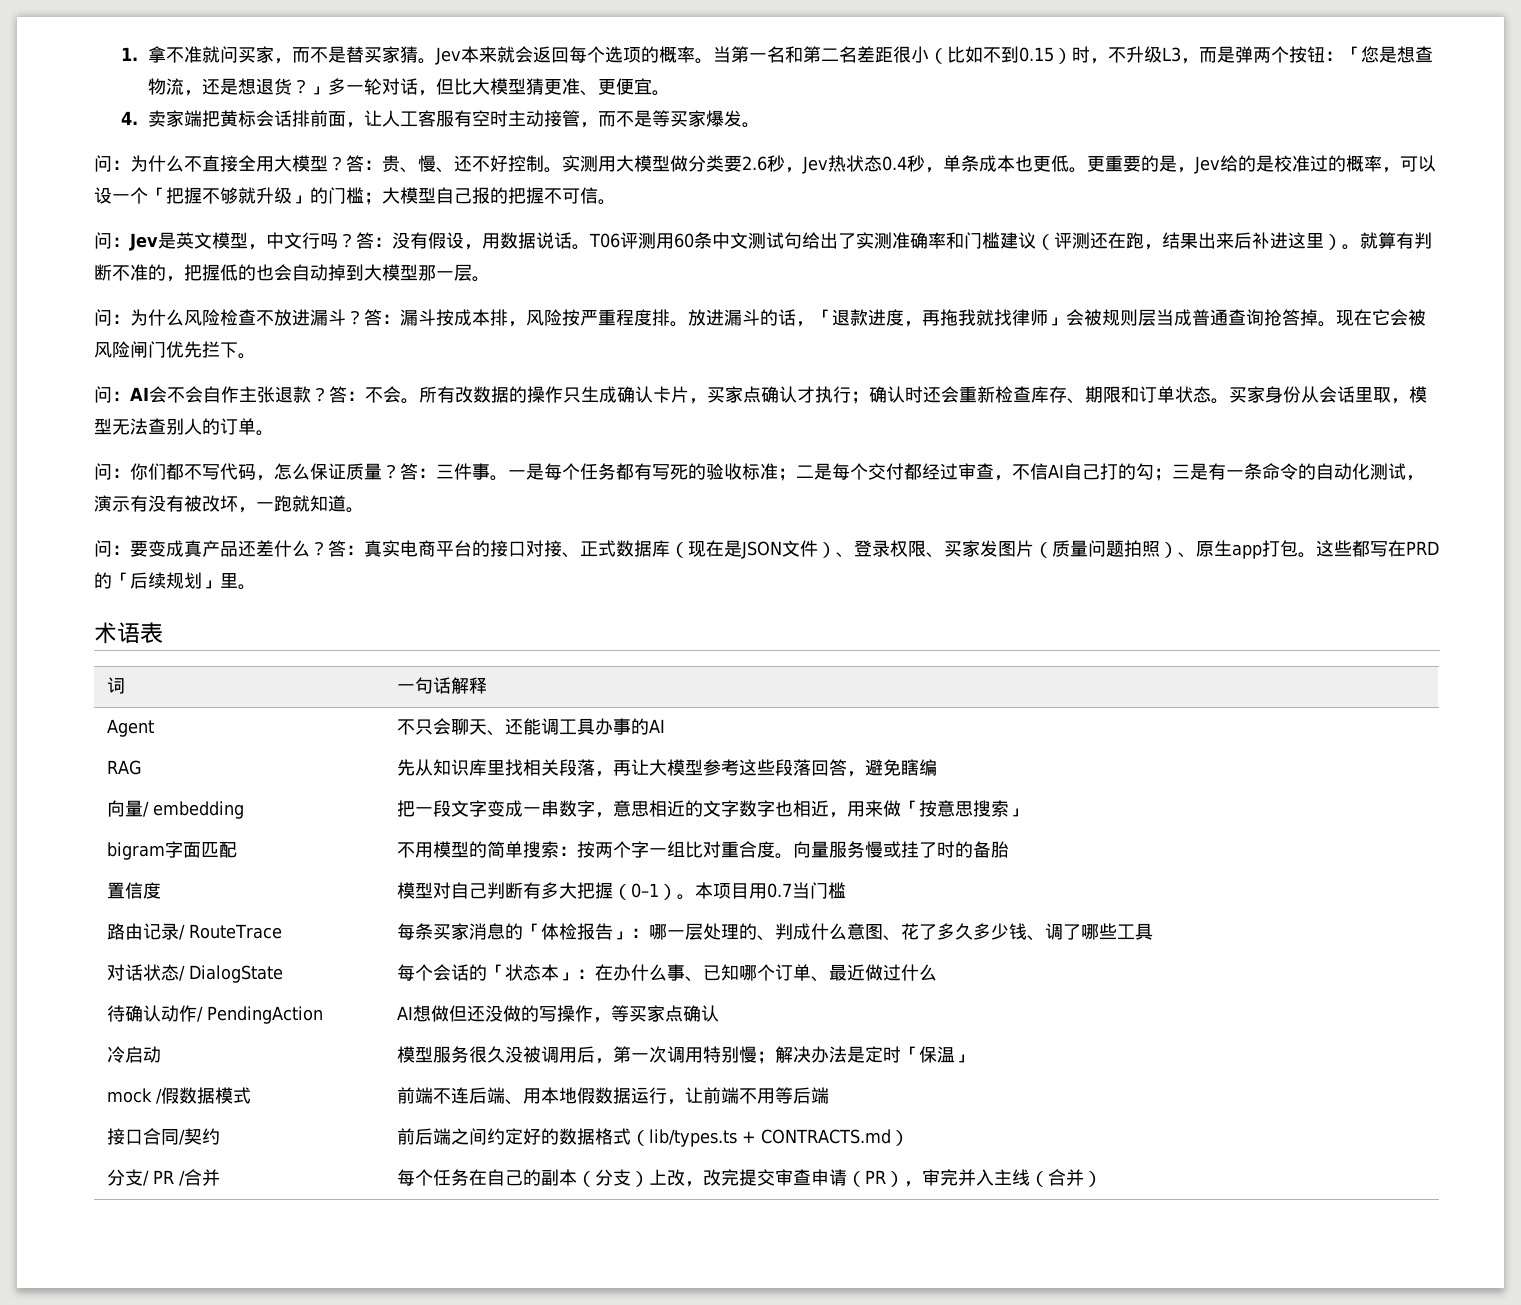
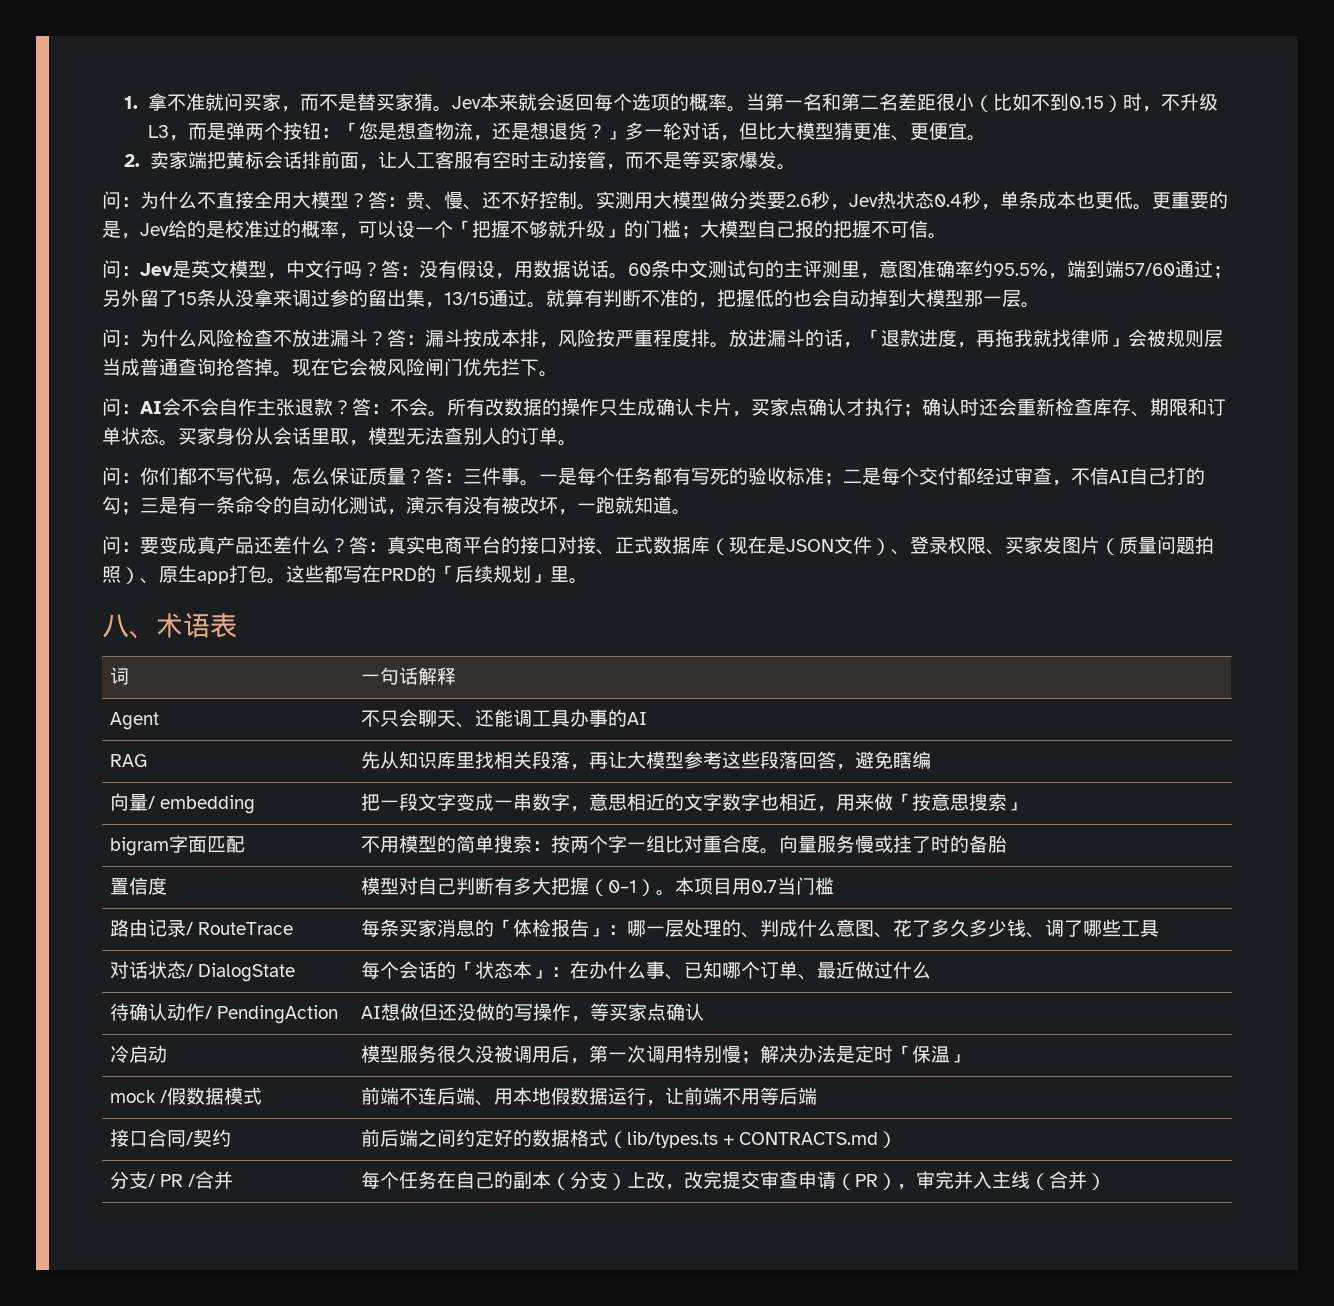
- 4.卖家端把黄标会话排前面，让人工客服有空时主动接管，而不是等买家爆发。
+ 2.卖家端把黄标会话排前面，让人工客服有空时主动接管，而不是等买家爆发。
- T06评测用60条中文测试句给出了实测准确率和门槛建议（评测还在跑，结果出来后补进这里）。
+ 60条中文测试句的主评测里，意图准确率约95.5%，端到端57/60通过；另外留了15条从没拿来调过参的留出集，13/15通过。
- 术语表
+ 八、术语表

